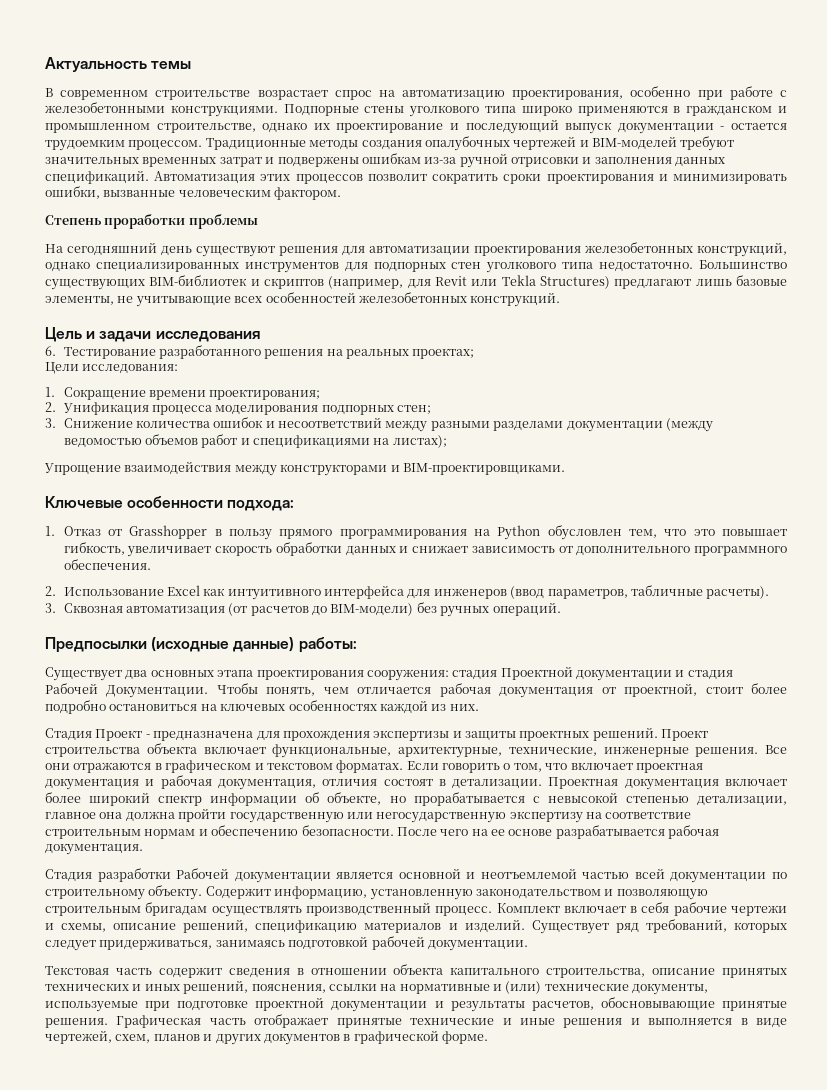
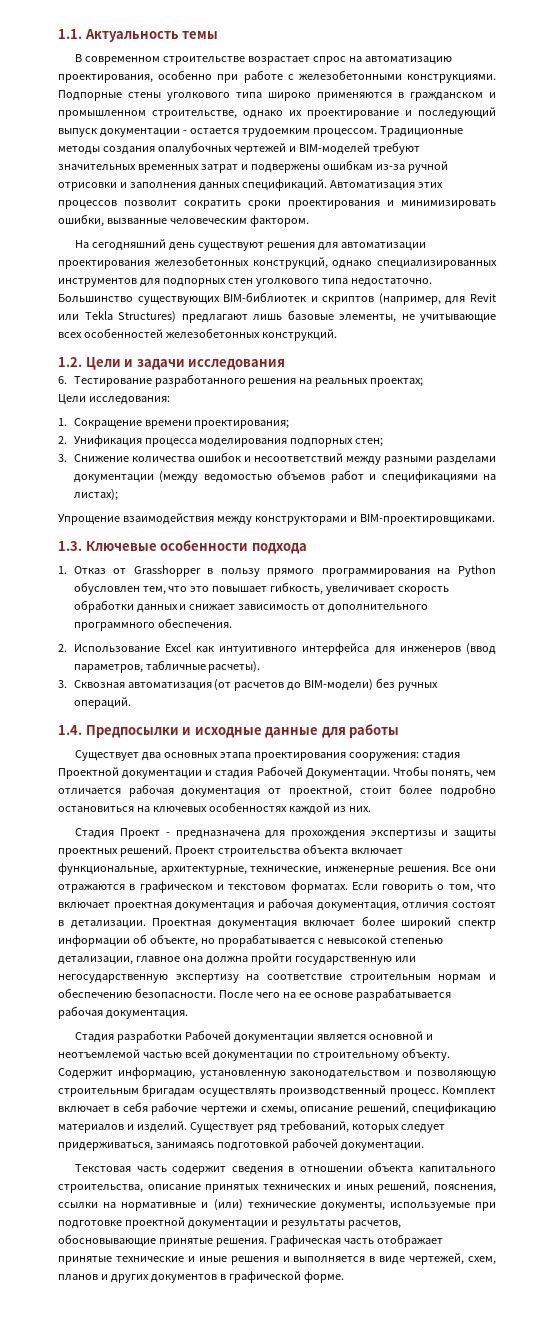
- Актуальность темы
+ 1.1. Актуальность темы
- Степень проработки проблемы
- Цель и задачи исследования
+ 1.2. Цели и задачи исследования
- Ключевые особенности подхода:
+ 1.3. Ключевые особенности подхода
- Предпосылки (исходные данные) работы:
+ 1.4. Предпосылки и исходные данные для работы

